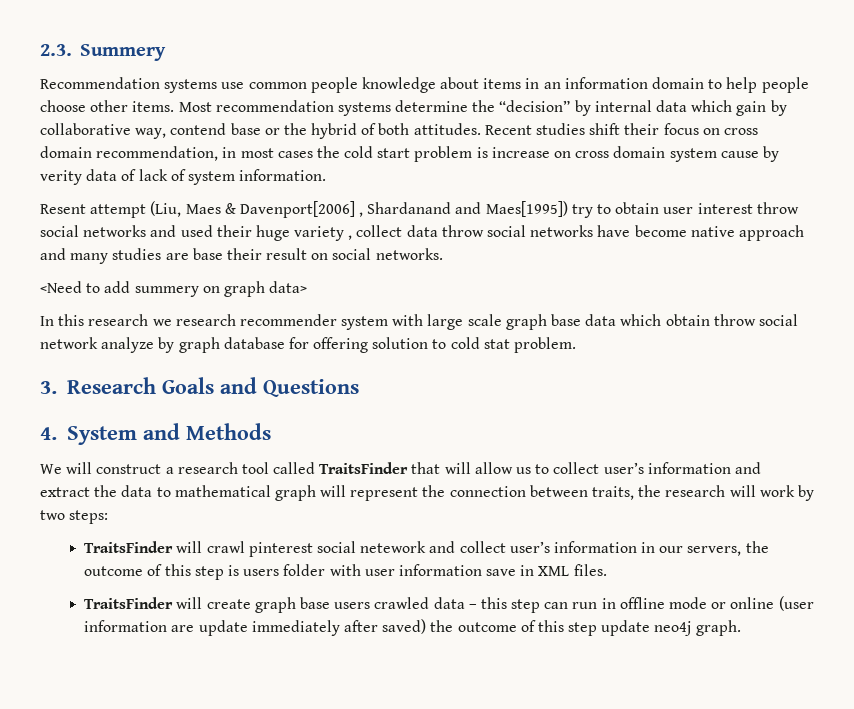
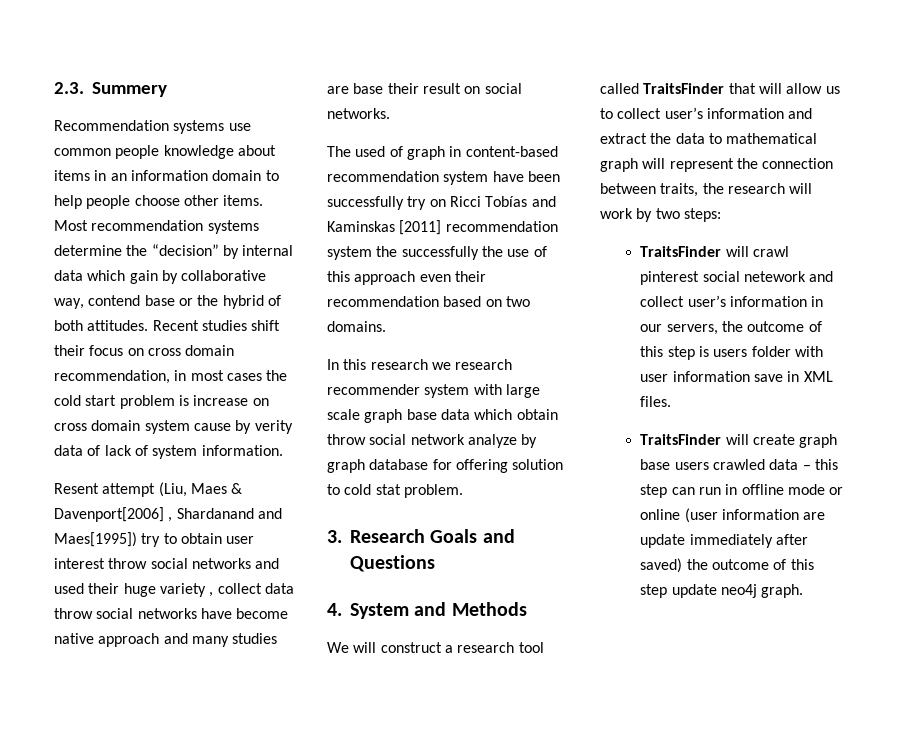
- <Need to add summery on graph data>
+ The used of graph in content-based recommendation system have been successfully try on Ricci Tobías and Kaminskas [2011] recommendation system the successfully the use of this approach even their recommendation based on two domains.

